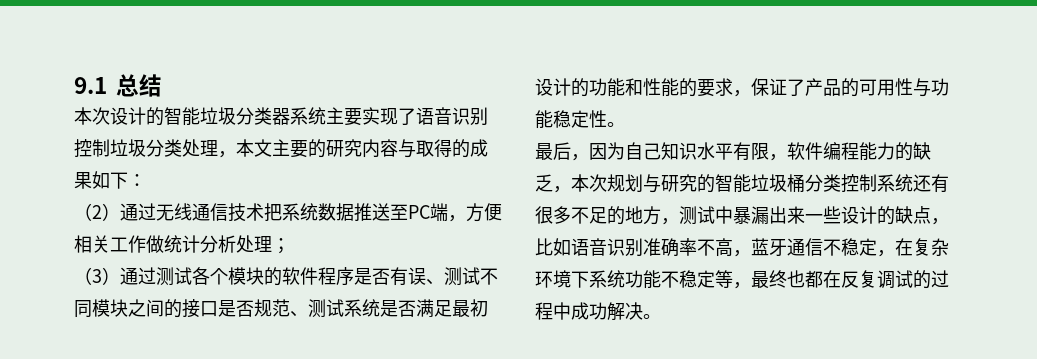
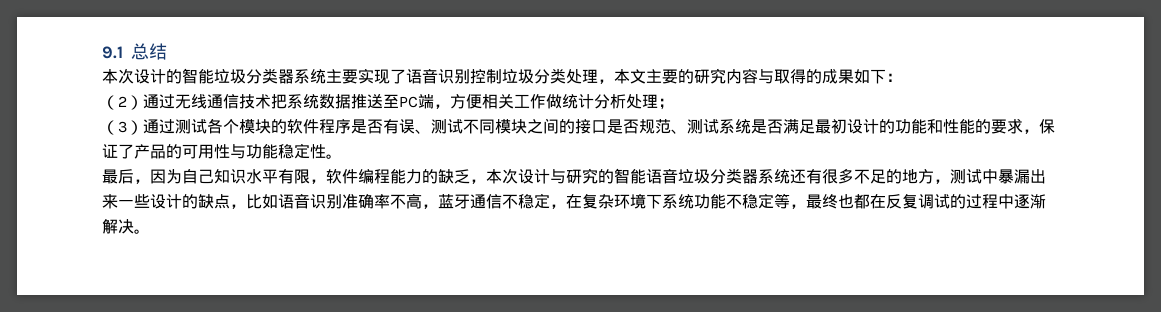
- 最后，因为自己知识水平有限，软件编程能力的缺乏，本次规划与研究的智能垃圾桶分类控制系统还有很多不足的地方，测试中暴漏出来一些设计的缺点，比如语音识别准确率不高，蓝牙通信不稳定，在复杂环境下系统功能不稳定等，最终也都在反复调试的过程中成功解决。
+ 最后，因为自己知识水平有限，软件编程能力的缺乏，本次设计与研究的智能语音垃圾分类器系统还有很多不足的地方，测试中暴漏出来一些设计的缺点，比如语音识别准确率不高，蓝牙通信不稳定，在复杂环境下系统功能不稳定等，最终也都在反复调试的过程中逐渐解决。

